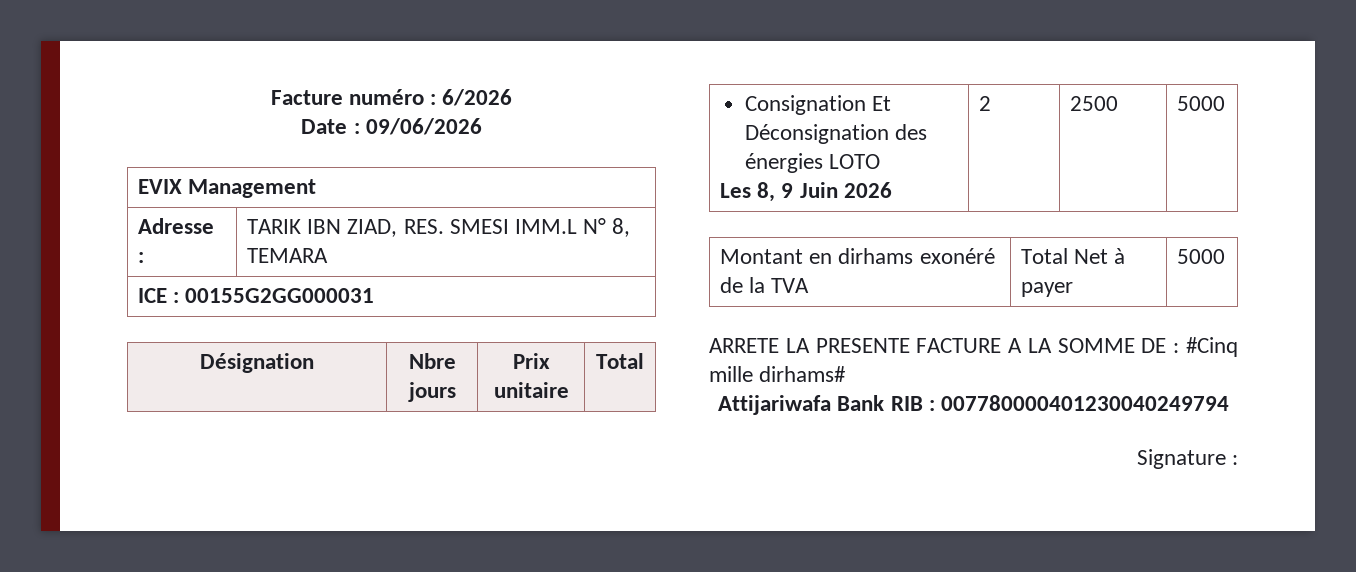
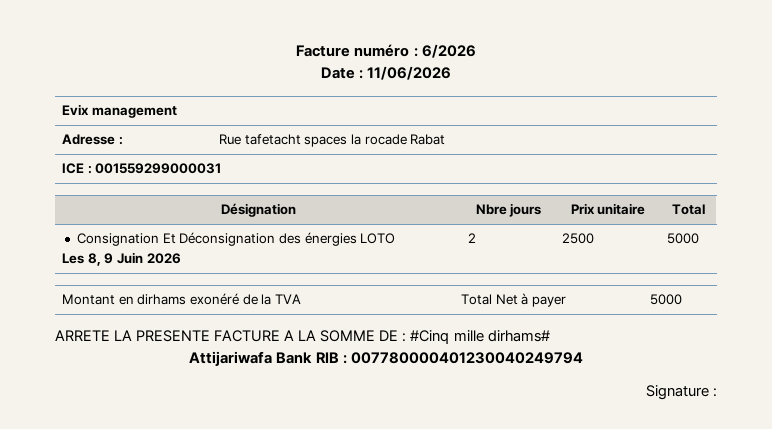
- Date : 09/06/2026
- EVIX Management
+ Date : 11/06/2026
+ Evix management
- Adresse : | TARIK IBN ZIAD, RES. SMESI IMM.L N° 8, TEMARA
+ Adresse : | Rue tafetacht spaces la rocade Rabat
- ICE : 00155G2GG000031
+ ICE : 001559299000031

